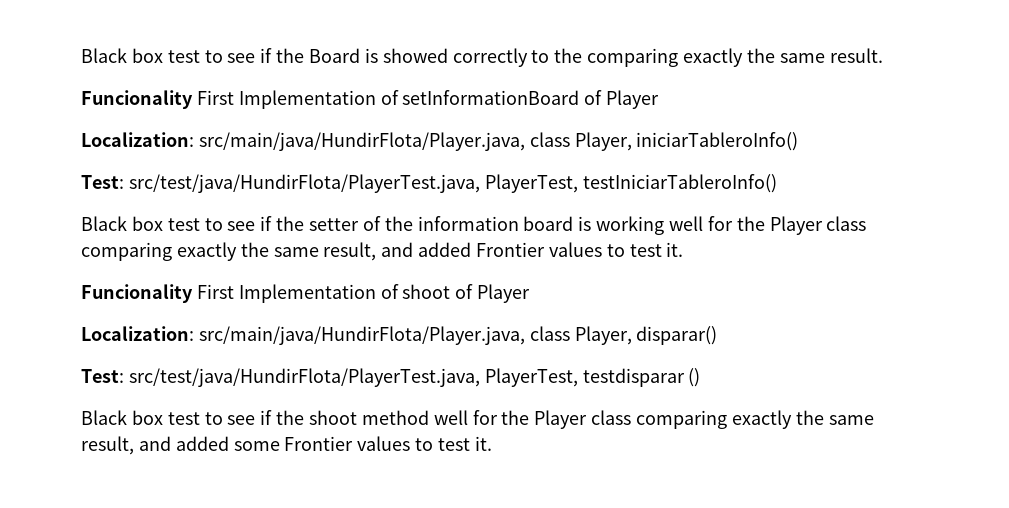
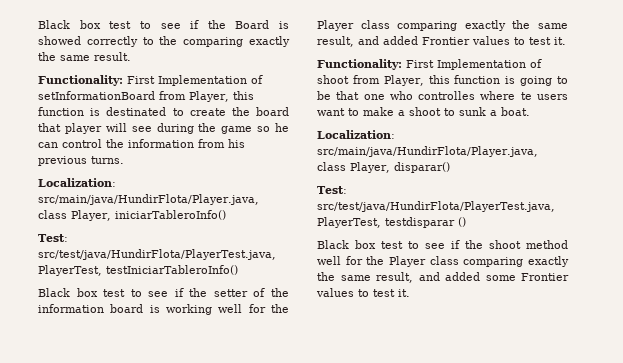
- Funcionality First Implementation of setInformationBoard of Player
+ Functionality: First Implementation of setInformationBoard from Player, this function is destinated to create the board that player will see during the game so he can control the information from his previous turns.
- Funcionality First Implementation of shoot of Player
+ Functionality: First Implementation of shoot from Player, this function is going to be that one who controlles where te users want to make a shoot to sunk a boat.

